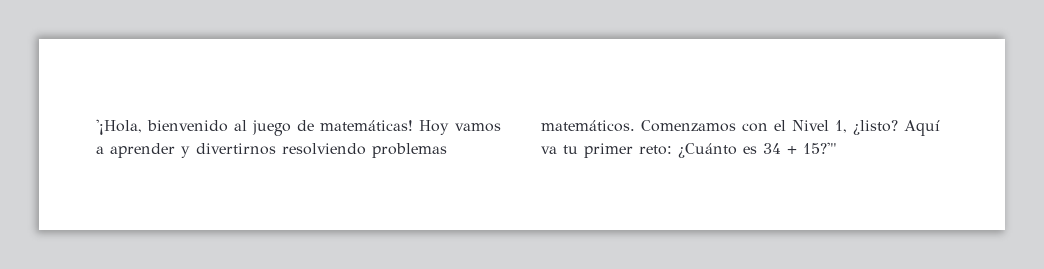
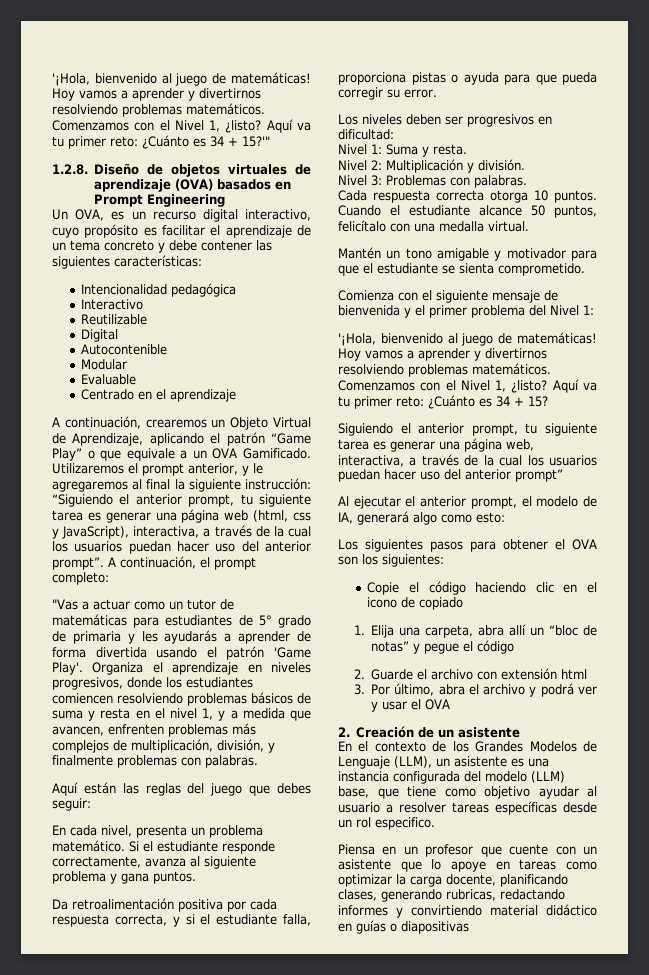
+ 1.2.8. Diseño de objetos virtuales de aprendizaje (OVA) basados en Prompt Engineering
+ Un OVA, es un recurso digital interactivo, cuyo propósito es facilitar el aprendizaje de un tema concreto y debe contener las siguientes características:
+ Intencionalidad pedagógica
+ Interactivo
+ Reutilizable
+ Digital
+ Autocontenible
+ Modular
+ Evaluable
+ Centrado en el aprendizaje
+ A continuación, crearemos un Objeto Virtual de Aprendizaje, aplicando el patrón “Game Play” o que equivale a un OVA Gamificado. Utilizaremos el prompt anterior, y le agregaremos al final la siguiente instrucción: “Siguiendo el anterior prompt, tu siguiente tarea es generar una página web (html, css y JavaScript), interactiva, a través de la cual los usuarios puedan hacer uso del anterior prompt”. A continuación, el prompt completo:
+ "Vas a actuar como un tutor de matemáticas para estudiantes de 5° grado de primaria y les ayudarás a aprender de forma divertida usando el patrón 'Game Play'. Organiza el aprendizaje en niveles progresivos, donde los estudiantes comiencen resolviendo problemas básicos de suma y resta en el nivel 1, y a medida que avancen, enfrenten problemas más complejos de multiplicación, división, y finalmente problemas con palabras.
+ Aquí están las reglas del juego que debes seguir:
+ En cada nivel, presenta un problema matemático. Si el estudiante responde correctamente, avanza al siguiente problema y gana puntos.
+ Da retroalimentación positiva por cada respuesta correcta, y si el estudiante falla, proporciona pistas o ayuda para que pueda corregir su error.
+ Los niveles deben ser progresivos en dificultad:
+ Nivel 1: Suma y resta.
+ Nivel 2: Multiplicación y división.
+ Nivel 3: Problemas con palabras.
+ Cada respuesta correcta otorga 10 puntos. Cuando el estudiante alcance 50 puntos, felicítalo con una medalla virtual.
+ Mantén un tono amigable y motivador para que el estudiante se sienta comprometido.
+ Comienza con el siguiente mensaje de bienvenida y el primer problema del Nivel 1:
+ '¡Hola, bienvenido al juego de matemáticas! Hoy vamos a aprender y divertirnos resolviendo problemas matemáticos. Comenzamos con el Nivel 1, ¿listo? Aquí va tu primer reto: ¿Cuánto es 34 + 15?
+ Siguiendo el anterior prompt, tu siguiente tarea es generar una página web, interactiva, a través de la cual los usuarios puedan hacer uso del anterior prompt”
+ Al ejecutar el anterior prompt, el modelo de IA, generará algo como esto:
+ Los siguientes pasos para obtener el OVA son los siguientes:
+ Copie el código haciendo clic en el icono de copiado
+ 1. Elija una carpeta, abra allí un “bloc de notas” y pegue el código
+ 2. Guarde el archivo con extensión html
+ 3. Por último, abra el archivo y podrá ver y usar el OVA
+ 2. Creación de un asistente
+ En el contexto de los Grandes Modelos de Lenguaje (LLM), un asistente es una instancia configurada del modelo (LLM) base, que tiene como objetivo ayudar al usuario a resolver tareas específicas desde un rol especifico.
+ Piensa en un profesor que cuente con un asistente que lo apoye en tareas como optimizar la carga docente, planificando clases, generando rubricas, redactando informes y convirtiendo material didáctico en guías o diapositivas

